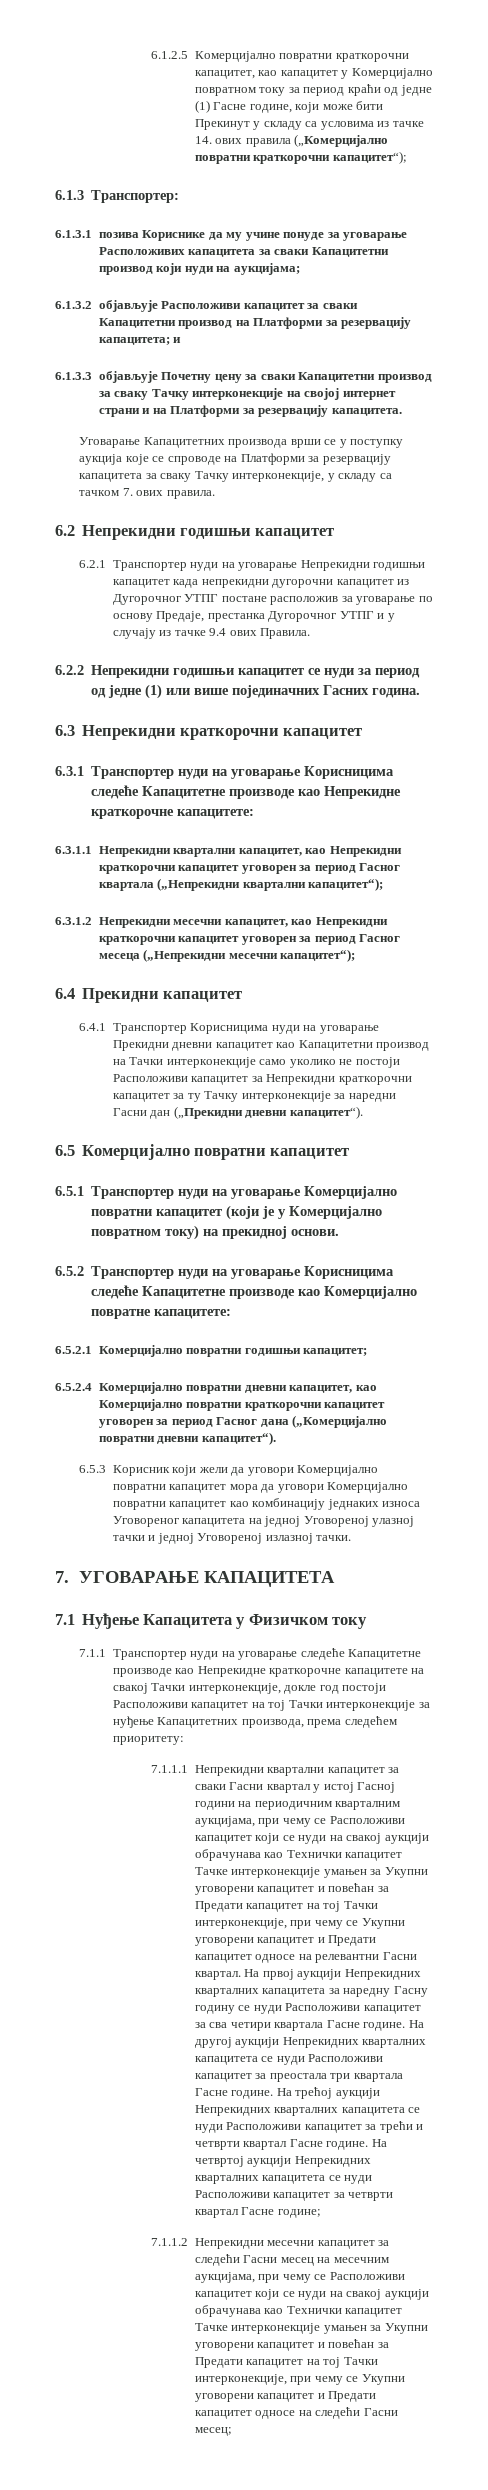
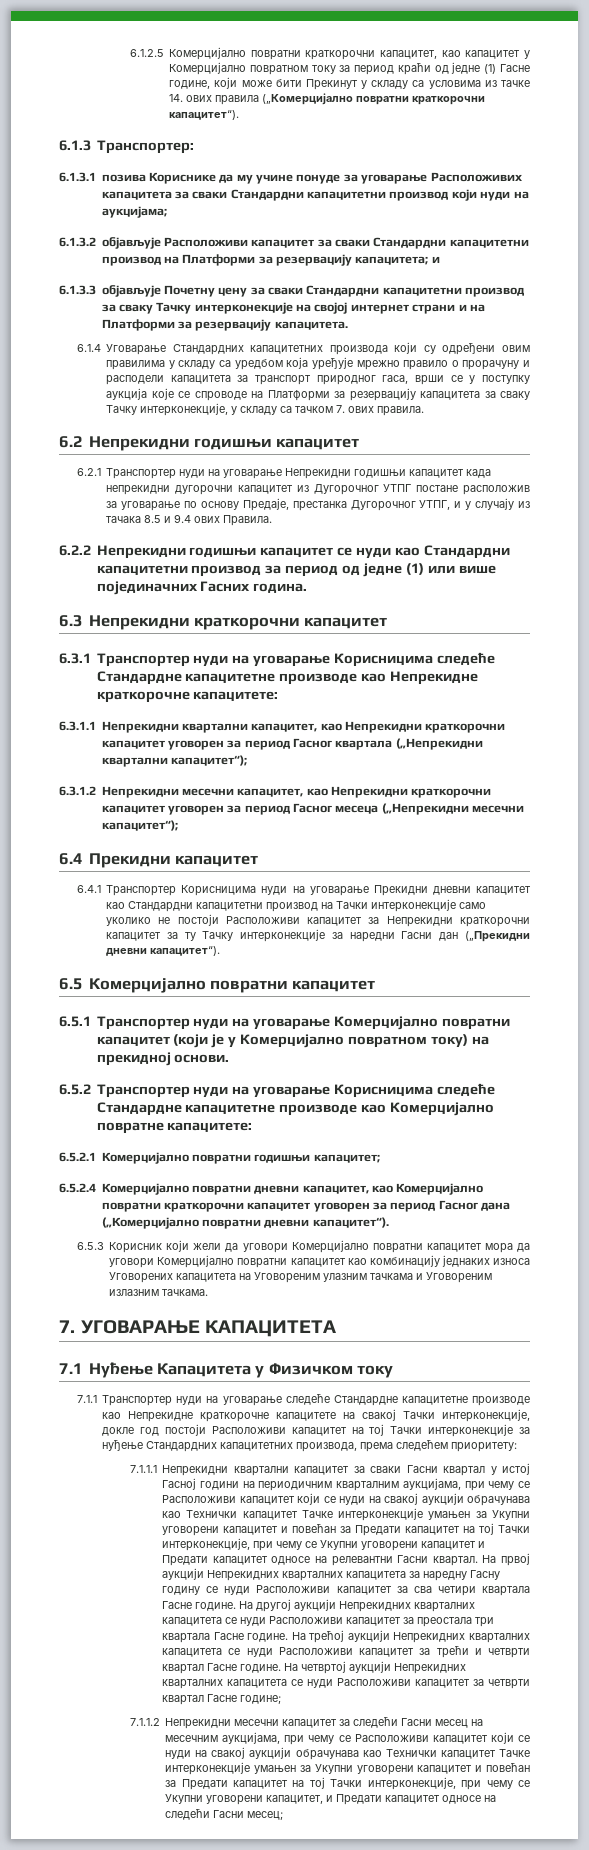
- 6.1.2.5 Комерцијално повратни краткорочни капацитет, као капацитет у Комерцијално повратном току за период краћи од једне (1) Гасне године, који може бити Прекинут у складу са условима из тачке 14. ових правила („Комерцијално повратни краткорочни капацитет“);
+ 6.1.2.5 Комерцијално повратни краткорочни капацитет, као капацитет у Комерцијално повратном току за период краћи од једне (1) Гасне године, који може бити Прекинут у складу са условима из тачке 14. ових правила („Комерцијално повратни краткорочни капацитет“).
- 6.1.3.1 позива Кориснике да му учине понуде за уговарање Расположивих капацитета за сваки Капацитетни производ који нуди на аукцијама;
+ 6.1.3.1 позива Кориснике да му учине понуде за уговарање Расположивих капацитета за сваки Стандардни капацитетни производ који нуди на аукцијама;
- 6.1.3.2 објављује Расположиви капацитет за сваки Капацитетни производ на Платформи за резервацију капацитета; и
+ 6.1.3.2 објављује Расположиви капацитет за сваки Стандардни капацитетни производ на Платформи за резервацију капацитета; и
- 6.1.3.3 објављује Почетну цену за сваки Капацитетни производ за сваку Тачку интерконекције на својој интернет страни и на Платформи за резервацију капацитета.
+ 6.1.3.3 објављује Почетну цену за сваки Стандардни капацитетни производ за сваку Тачку интерконекције на својој интернет страни и на Платформи за резервацију капацитета.
- Уговарање Капацитетних производа врши се у поступку аукција које се спроводе на Платформи за резервацију капацитета за сваку Тачку интерконекције, у складу са тачком 7. ових правила.
+ 6.1.4 Уговарање Стандардних капацитетних производа који су одређени овим правилима у складу са уредбом која уређује мрежно правило о прорачуну и расподели капацитета за транспорт природног гаса, врши се у поступку аукција које се спроводе на Платформи за резервацију капацитета за сваку Тачку интерконекције, у складу са тачком 7. ових правила.
- 6.2.1 Транспортер нуди на уговарање Непрекидни годишњи капацитет када непрекидни дугорочни капацитет из Дугорочног УТПГ постане расположив за уговарање по основу Предаје, престанка Дугорочног УТПГ и у случају из тачке 9.4 ових Правила.
+ 6.2.1 Транспортер нуди на уговарање Непрекидни годишњи капацитет када непрекидни дугорочни капацитет из Дугорочног УТПГ постане расположив за уговарање по основу Предаје, престанка Дугорочног УТПГ, и у случају из тачака 8.5 и 9.4 ових Правила.
- 6.2.2 Непрекидни годишњи капацитет се нуди за период од једне (1) или више појединачних Гасних година.
+ 6.2.2 Непрекидни годишњи капацитет се нуди као Стандардни капацитетни производ за период од једне (1) или више појединачних Гасних година.
- 6.3.1 Транспортер нуди на уговарање Корисницима следеће Капацитетне производе као Непрекидне краткорочне капацитете:
+ 6.3.1 Транспортер нуди на уговарање Корисницима следеће Стандардне капацитетне производе као Непрекидне краткорочне капацитете:
- 6.4.1 Транспортер Корисницима нуди на уговарање Прекидни дневни капацитет као Капацитетни производ на Тачки интерконекције само уколико не постоји Расположиви капацитет за Непрекидни краткорочни капацитет за ту Тачку интерконекције за наредни Гасни дан („Прекидни дневни капацитет“).
+ 6.4.1 Транспортер Корисницима нуди на уговарање Прекидни дневни капацитет као Стандардни капацитетни производ на Тачки интерконекције само уколико не постоји Расположиви капацитет за Непрекидни краткорочни капацитет за ту Тачку интерконекције за наредни Гасни дан („Прекидни дневни капацитет“).
- 6.5.2 Транспортер нуди на уговарање Корисницима следеће Капацитетне производе као Комерцијално повратне капацитете:
+ 6.5.2 Транспортер нуди на уговарање Корисницима следеће Стандардне капацитетне производе као Комерцијално повратне капацитете:
- 6.5.3 Корисник који жели да уговори Комерцијално повратни капацитет мора да уговори Комерцијално повратни капацитет као комбинацију једнаких износа Уговореног капацитета на једној Уговореној улазној тачки и једној Уговореној излазној тачки.
+ 6.5.3 Корисник који жели да уговори Комерцијално повратни капацитет мора да уговори Комерцијално повратни капацитет као комбинацију једнаких износа Уговорених капацитета на Уговореним улазним тачкама и Уговореним излазним тачкама.
- 7.1.1 Транспортер нуди на уговарање следеће Капацитетне производе као Непрекидне краткорочне капацитете на свакој Тачки интерконекције, докле год постоји Расположиви капацитет на тој Тачки интерконекције за нуђење Капацитетних производа, према следећем приоритету:
+ 7.1.1 Транспортер нуди на уговарање следеће Стандардне капацитетне производе као Непрекидне краткорочне капацитете на свакој Тачки интерконекције, докле год постоји Расположиви капацитет на тој Тачки интерконекције за нуђење Стандардних капацитетних производа, према следећем приоритету:
- 7.1.1.2 Непрекидни месечни капацитет за следећи Гасни месец на месечним аукцијама, при чему се Расположиви капацитет који се нуди на свакој аукцији обрачунава као Технички капацитет Тачке интерконекције умањен за Укупни уговорени капацитет и повећан за Предати капацитет на тој Тачки интерконекције, при чему се Укупни уговорени капацитет и Предати капацитет односе на следећи Гасни месец;
+ 7.1.1.2 Непрекидни месечни капацитет за следећи Гасни месец на месечним аукцијама, при чему се Расположиви капацитет који се нуди на свакој аукцији обрачунава као Технички капацитет Тачке интерконекције умањен за Укупни уговорени капацитет и повећан за Предати капацитет на тој Тачки интерконекције, при чему се Укупни уговорени капацитет, и Предати капацитет односе на следећи Гасни месец;

